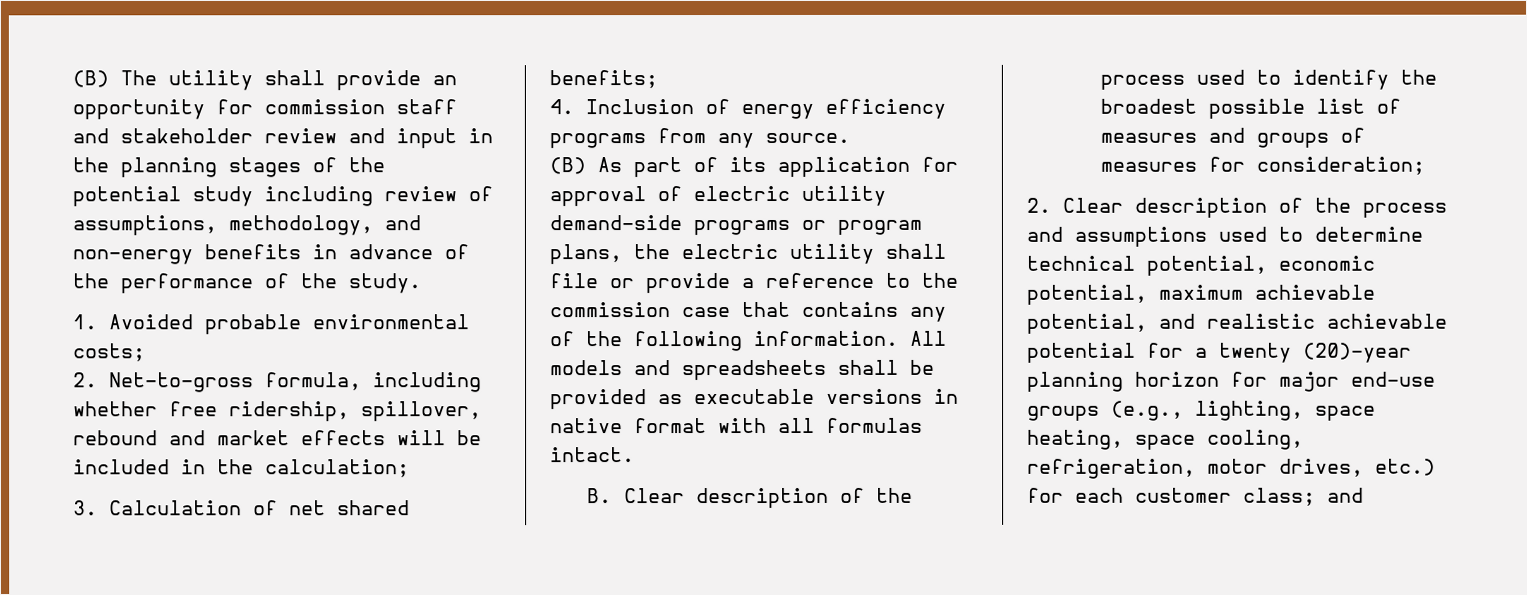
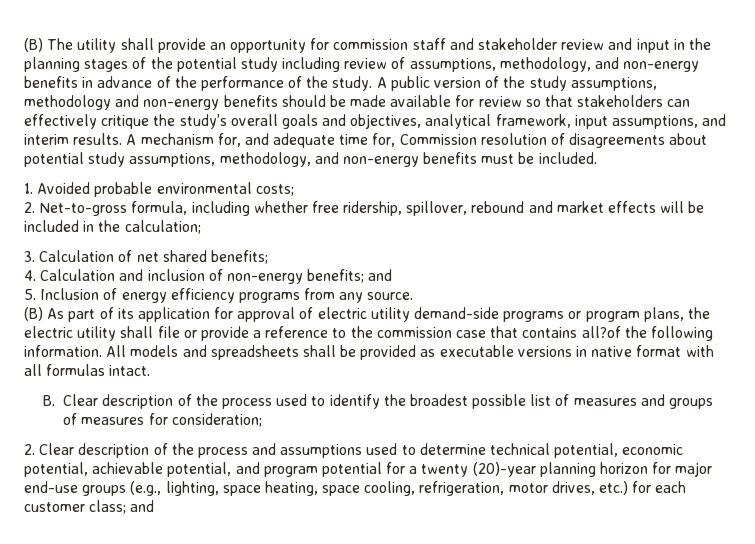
+ A public version of the study assumptions, methodology and non-energy benefits should be made available for review so that stakeholders can effectively critique the study’s overall goals and objectives, analytical framework, input assumptions, and interim results. A mechanism for, and adequate time for, Commission resolution of disagreements about potential study assumptions, methodology, and non-energy benefits must be included.
- 4. Inclusion of energy efficiency programs from any source.
+ 4. Calculation and inclusion of non-energy benefits; and
+ 5. Inclusion of energy efficiency programs from any source.
- (B) As part of its application for approval of electric utility demand-side programs or program plans, the electric utility shall file or provide a reference to the commission case that contains any of the following information.
+ (B) As part of its application for approval of electric utility demand-side programs or program plans, the electric utility shall file or provide a reference to the commission case that contains all?of the following information.
- 2. Clear description of the process and assumptions used to determine technical potential, economic potential, maximum achievable potential, and realistic achievable potential for a twenty (20)-year planning horizon for major end-use groups (e.g., lighting, space heating, space cooling, refrigeration, motor drives, etc.) for each customer class; and
+ 2. Clear description of the process and assumptions used to determine technical potential, economic potential, achievable potential, and program potential for a twenty (20)-year planning horizon for major end-use groups (e.g., lighting, space heating, space cooling, refrigeration, motor drives, etc.) for each customer class; and

